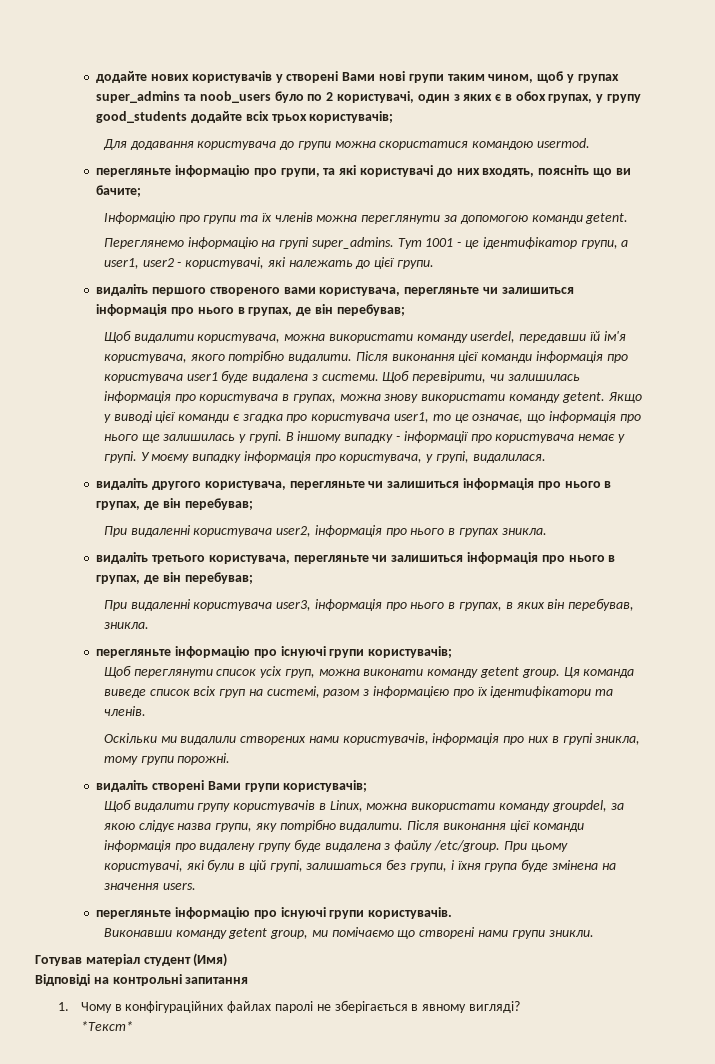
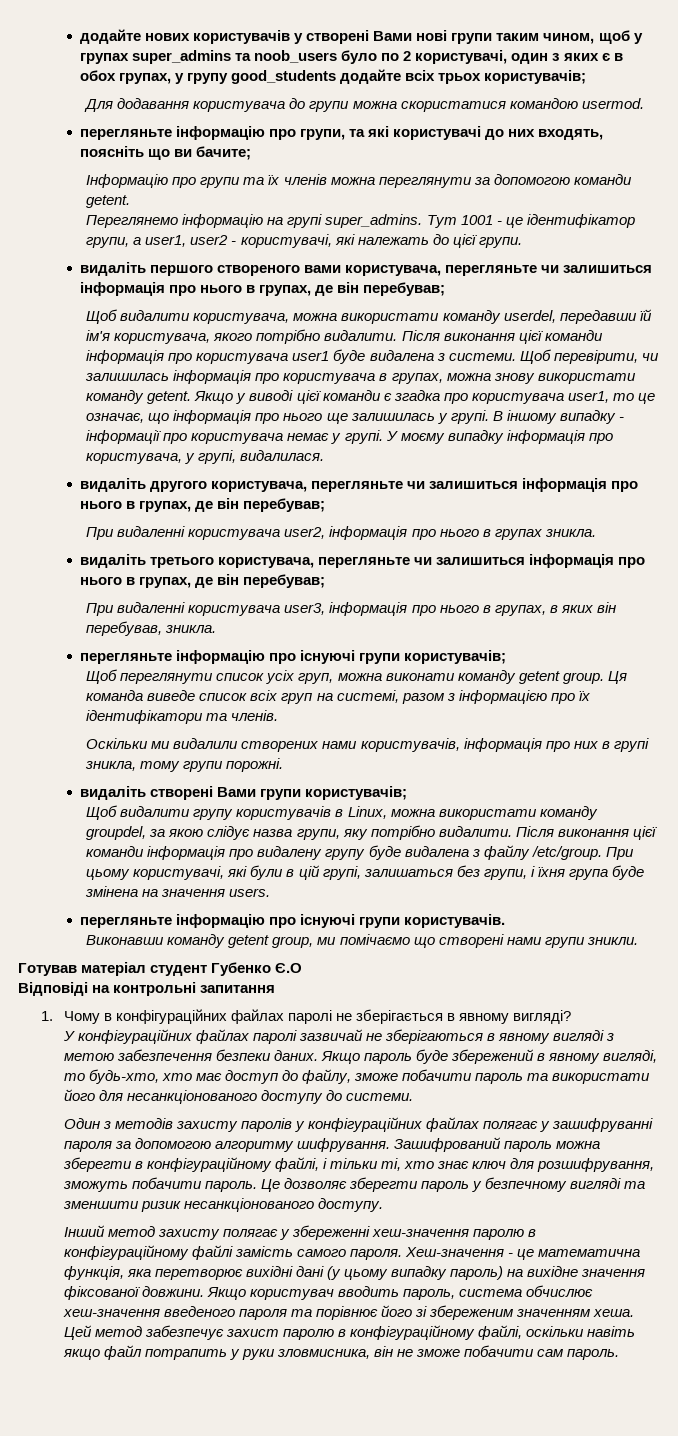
- Готував матеріал студент (Имя)
+ Готував матеріал студент Губенко Є.О
- *Текст*
+ У конфігураційних файлах паролі зазвичай не зберігаються в явному вигляді з метою забезпечення безпеки даних. Якщо пароль буде збережений в явному вигляді, то будь-хто, хто має доступ до файлу, зможе побачити пароль та використати його для несанкціонованого доступу до системи.
+ Один з методів захисту паролів у конфігураційних файлах полягає у зашифруванні пароля за допомогою алгоритму шифрування. Зашифрований пароль можна зберегти в конфігураційному файлі, і тільки ті, хто знає ключ для розшифрування, зможуть побачити пароль. Це дозволяє зберегти пароль у безпечному вигляді та зменшити ризик несанкціонованого доступу.
+ Інший метод захисту полягає у збереженні хеш-значення паролю в конфігураційному файлі замість самого пароля. Хеш-значення - це математична функція, яка перетворює вихідні дані (у цьому випадку пароль) на вихідне значення фіксованої довжини. Якщо користувач вводить пароль, система обчислює хеш-значення введеного пароля та порівнює його зі збереженим значенням хеша. Цей метод забезпечує захист паролю в конфігураційному файлі, оскільки навіть якщо файл потрапить у руки зловмисника, він не зможе побачити сам пароль.

